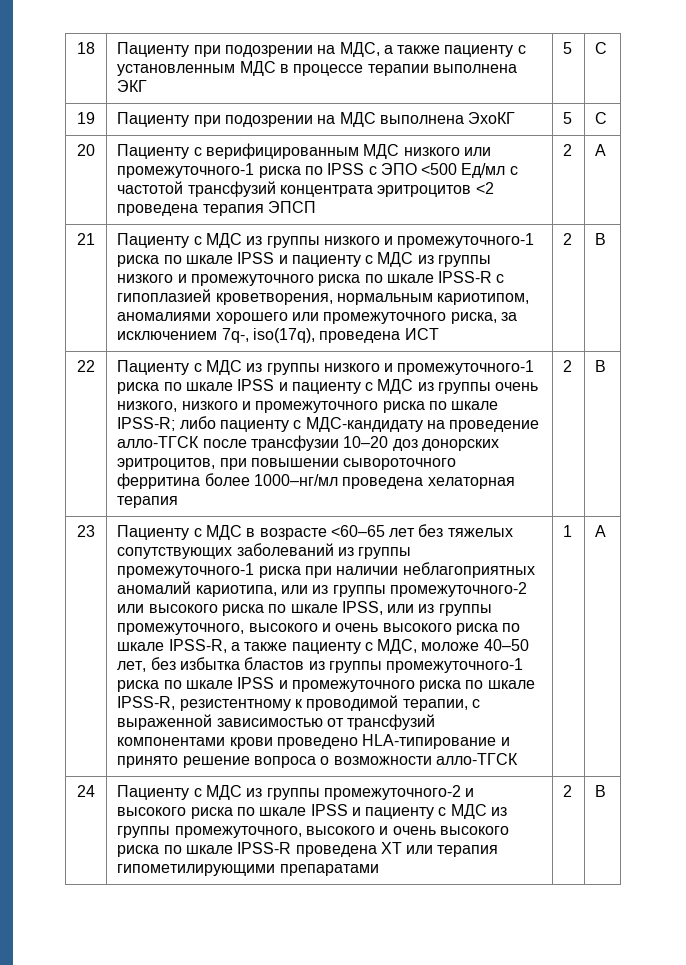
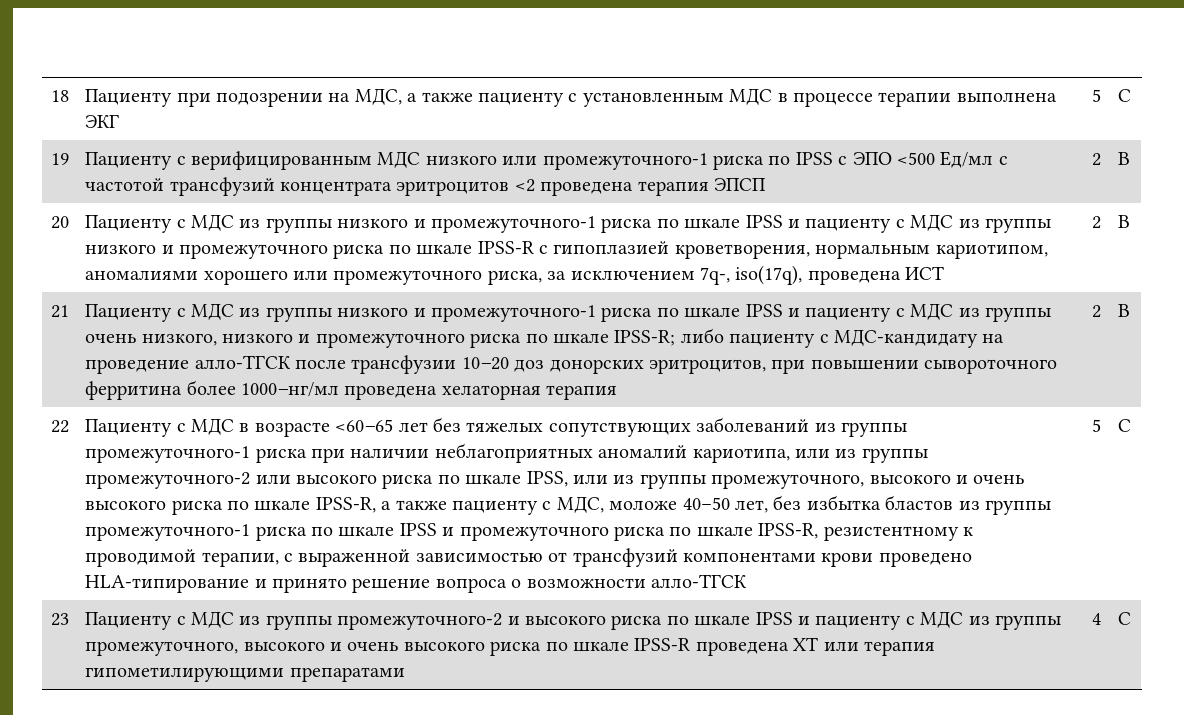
- 19 | Пациенту при подозрении на МДС выполнена ЭхоКГ | 5 | C
- 20 | Пациенту с верифицированным МДС низкого или промежуточного-1 риска по IPSS с ЭПО <500 Ед/мл с частотой трансфузий концентрата эритроцитов <2 проведена терапия ЭПСП | 2 | А
- 21
+ 19 | Пациенту с верифицированным МДС низкого или промежуточного-1 риска по IPSS с ЭПО <500 Ед/мл с частотой трансфузий концентрата эритроцитов <2 проведена терапия ЭПСП | 2 | В
+ 20
- 22
+ 21
- 23
+ 22
- Пациенту с МДС в возрасте <60–65 лет без тяжелых сопутствующих заболеваний из группы промежуточного-1 риска при наличии неблагоприятных аномалий кариотипа, или из группы промежуточного-2 или высокого риска по шкале IPSS, или из группы промежуточного, высокого и очень высокого риска по шкале IPSS-R, а также пациенту с МДС, моложе 40–50 лет, без избытка бластов из группы промежуточного-1 риска по шкале IPSS и промежуточного риска по шкале IPSS-R, резистентному к проводимой терапии, с выраженной зависимостью от трансфузий компонентами крови проведено HLA-типирование и принято решение вопроса о возможности алло-ТГСК | 1 | А
- 24 | Пациенту с МДС из группы промежуточного-2 и высокого риска по шкале IPSS и пациенту с МДС из группы промежуточного, высокого и очень высокого риска по шкале IPSS-R проведена ХТ или терапия гипометилирующими препаратами | 2 | В
+ Пациенту с МДС в возрасте <60–65 лет без тяжелых сопутствующих заболеваний из группы промежуточного-1 риска при наличии неблагоприятных аномалий кариотипа, или из группы промежуточного-2 или высокого риска по шкале IPSS, или из группы промежуточного, высокого и очень высокого риска по шкале IPSS-R, а также пациенту с МДС, моложе 40–50 лет, без избытка бластов из группы промежуточного-1 риска по шкале IPSS и промежуточного риска по шкале IPSS-R, резистентному к проводимой терапии, с выраженной зависимостью от трансфузий компонентами крови проведено HLA-типирование и принято решение вопроса о возможности алло-ТГСК | 5 | C
+ 23 | Пациенту с МДС из группы промежуточного-2 и высокого риска по шкале IPSS и пациенту с МДС из группы промежуточного, высокого и очень высокого риска по шкале IPSS-R проведена ХТ или терапия гипометилирующими препаратами | 4 | C

